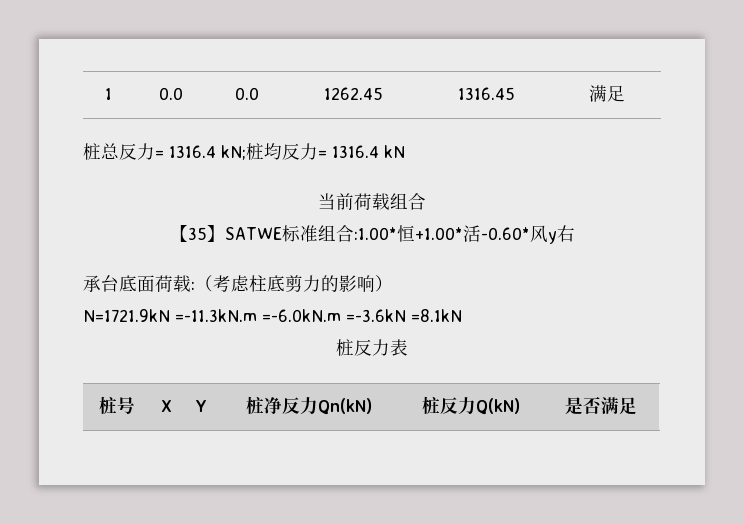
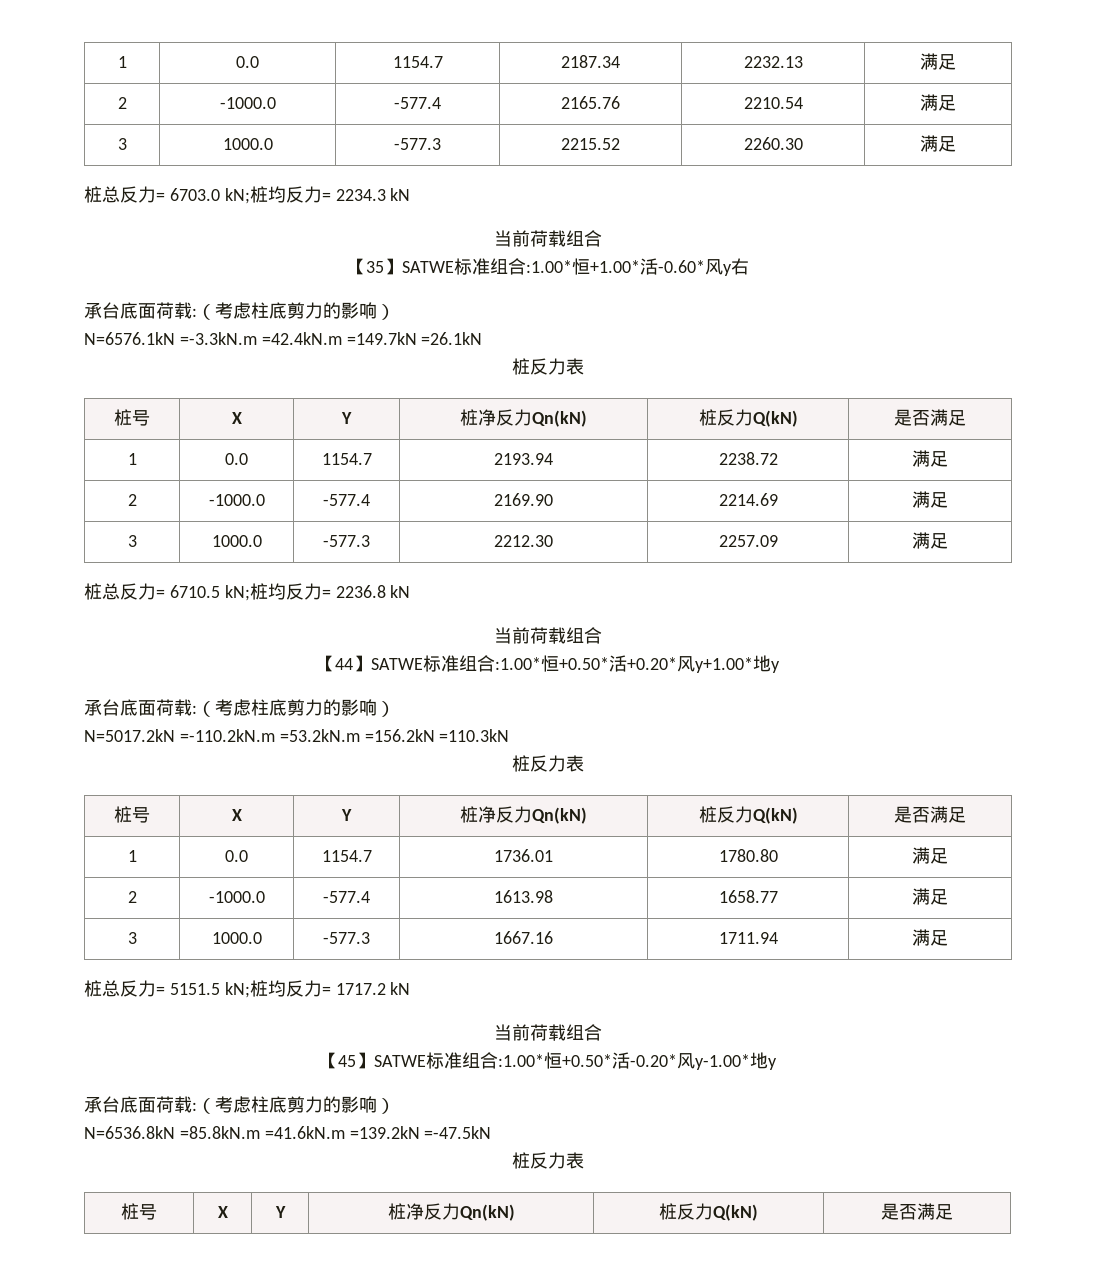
- 1 | 0.0 | 0.0 | 1262.45 | 1316.45 | 满足
- 桩总反力= 1316.4 kN;桩均反力= 1316.4 kN
+ 1 | 0.0 | 1154.7 | 2187.34 | 2232.13 | 满足
+ 2 | -1000.0 | -577.4 | 2165.76 | 2210.54 | 满足
+ 3 | 1000.0 | -577.3 | 2215.52 | 2260.30 | 满足
+ 桩总反力= 6703.0 kN;桩均反力= 2234.3 kN
- N=1721.9kN =-11.3kN.m =-6.0kN.m =-3.6kN =8.1kN
+ N=6576.1kN =-3.3kN.m =42.4kN.m =149.7kN =26.1kN
+ 1 | 0.0 | 1154.7 | 2193.94 | 2238.72 | 满足
+ 2 | -1000.0 | -577.4 | 2169.90 | 2214.69 | 满足
+ 3 | 1000.0 | -577.3 | 2212.30 | 2257.09 | 满足
+ 桩总反力= 6710.5 kN;桩均反力= 2236.8 kN
+ 当前荷载组合
+ 【44】SATWE标准组合:1.00*恒+0.50*活+0.20*风y+1.00*地y
+ 承台底面荷载:（考虑柱底剪力的影响）
+ N=5017.2kN =-110.2kN.m =53.2kN.m =156.2kN =110.3kN
+ 桩反力表
+ 桩号 | X | Y | 桩净反力Qn(kN) | 桩反力Q(kN) | 是否满足
+ 1 | 0.0 | 1154.7 | 1736.01 | 1780.80 | 满足
+ 2 | -1000.0 | -577.4 | 1613.98 | 1658.77 | 满足
+ 3 | 1000.0 | -577.3 | 1667.16 | 1711.94 | 满足
+ 桩总反力= 5151.5 kN;桩均反力= 1717.2 kN
+ 当前荷载组合
+ 【45】SATWE标准组合:1.00*恒+0.50*活-0.20*风y-1.00*地y
+ 承台底面荷载:（考虑柱底剪力的影响）
+ N=6536.8kN =85.8kN.m =41.6kN.m =139.2kN =-47.5kN
+ 桩反力表
+ 桩号 | X | Y | 桩净反力Qn(kN) | 桩反力Q(kN) | 是否满足

